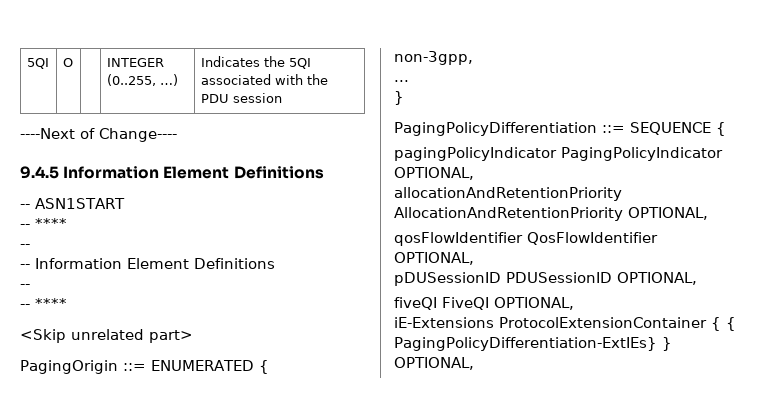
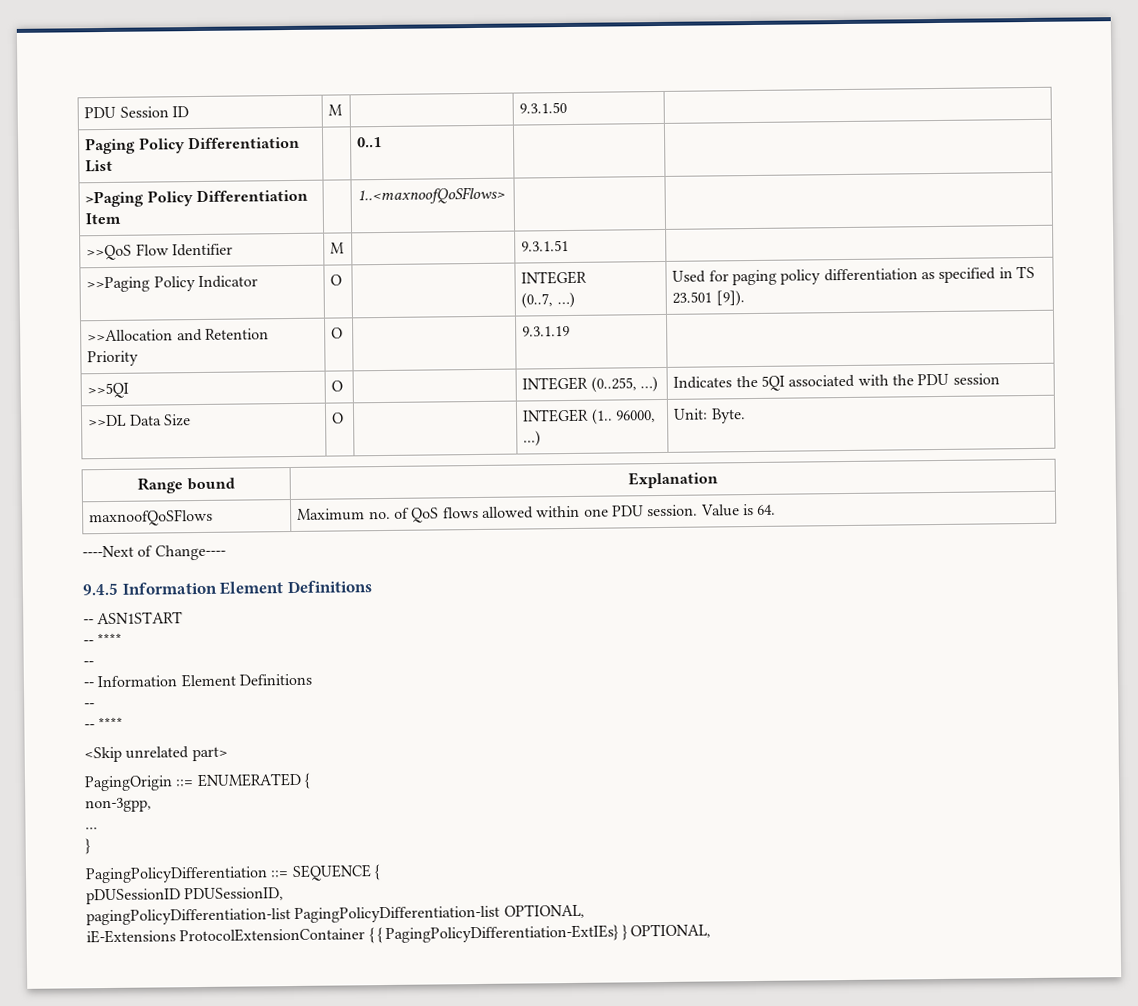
- 5QI | O | | INTEGER (0..255, …) | Indicates the 5QI associated with the PDU session
+ PDU Session ID | M | | 9.3.1.50 |
+ Paging Policy Differentiation List | | 0..1 | |
+ >Paging Policy Differentiation Item | | 1..<maxnoofQoSFlows> | |
+ >>QoS Flow Identifier | M | | 9.3.1.51 |
+ >>Paging Policy Indicator | O | | INTEGER
+ (0..7, …) | Used for paging policy differentiation as specified in TS 23.501 [9]).
+ >>Allocation and Retention Priority | O | | 9.3.1.19 |
+ >>5QI | O | | INTEGER (0..255, …) | Indicates the 5QI associated with the PDU session
+ >>DL Data Size | O | | INTEGER (1.. 96000, ...) | Unit: Byte.
+ Range bound | Explanation
+ maxnoofQoSFlows | Maximum no. of QoS flows allowed within one PDU session. Value is 64.
- pagingPolicyIndicator PagingPolicyIndicator OPTIONAL,
- allocationAndRetentionPriority AllocationAndRetentionPriority OPTIONAL,
- qosFlowIdentifier QosFlowIdentifier OPTIONAL,
- pDUSessionID PDUSessionID OPTIONAL,
- fiveQI FiveQI OPTIONAL,
+ pDUSessionID PDUSessionID,
+ pagingPolicyDifferentiation-list PagingPolicyDifferentiation-list OPTIONAL,

